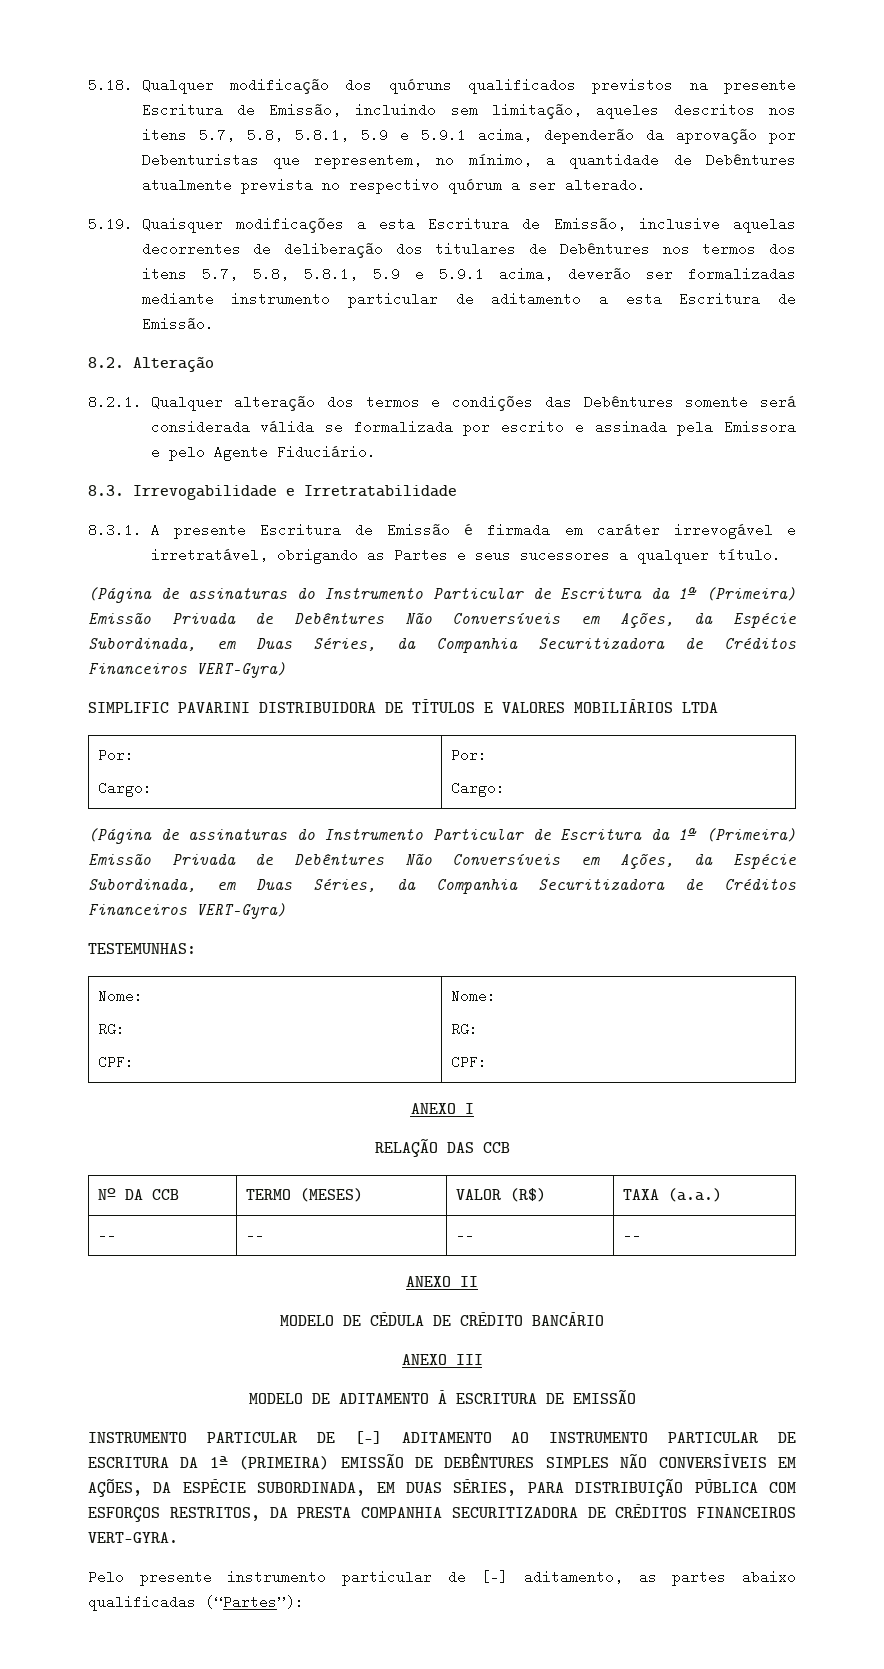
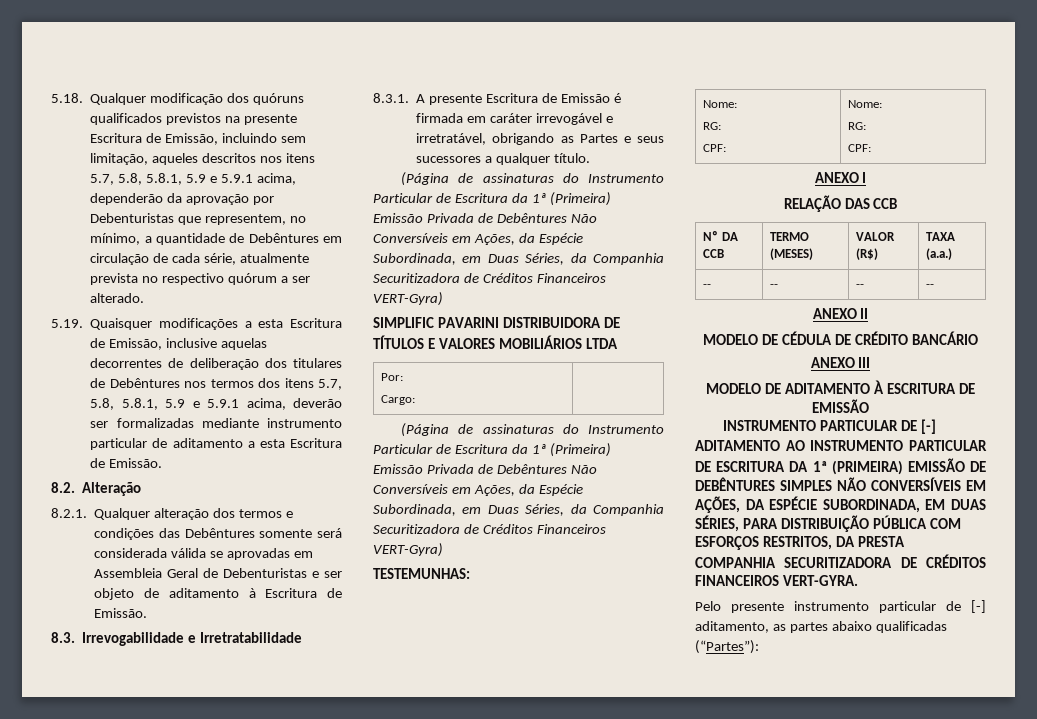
- 5.18. Qualquer modificação dos quóruns qualificados previstos na presente Escritura de Emissão, incluindo sem limitação, aqueles descritos nos itens 5.7, 5.8, 5.8.1, 5.9 e 5.9.1 acima, dependerão da aprovação por Debenturistas que representem, no mínimo, a quantidade de Debêntures atualmente prevista no respectivo quórum a ser alterado.
+ 5.18. Qualquer modificação dos quóruns qualificados previstos na presente Escritura de Emissão, incluindo sem limitação, aqueles descritos nos itens 5.7, 5.8, 5.8.1, 5.9 e 5.9.1 acima, dependerão da aprovação por Debenturistas que representem, no mínimo, a quantidade de Debêntures em circulação de cada série, atualmente prevista no respectivo quórum a ser alterado.
- 8.2.1. Qualquer alteração dos termos e condições das Debêntures somente será considerada válida se formalizada por escrito e assinada pela Emissora e pelo Agente Fiduciário.
+ 8.2.1. Qualquer alteração dos termos e condições das Debêntures somente será considerada válida se aprovadas em Assembleia Geral de Debenturistas e ser objeto de aditamento à Escritura de Emissão.
  SIMPLIFIC PAVARINI DISTRIBUIDORA DE TÍTULOS E VALORES MOBILIÁRIOS LTDA
  Por:
- Cargo: | Por:
- Cargo:
+ Cargo: |

